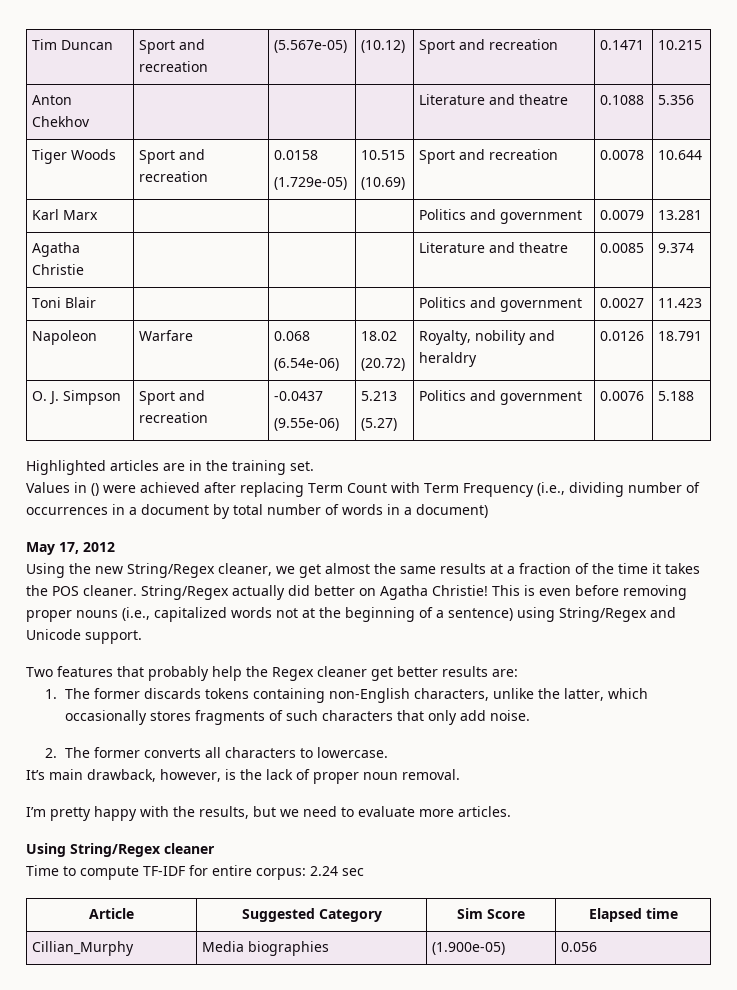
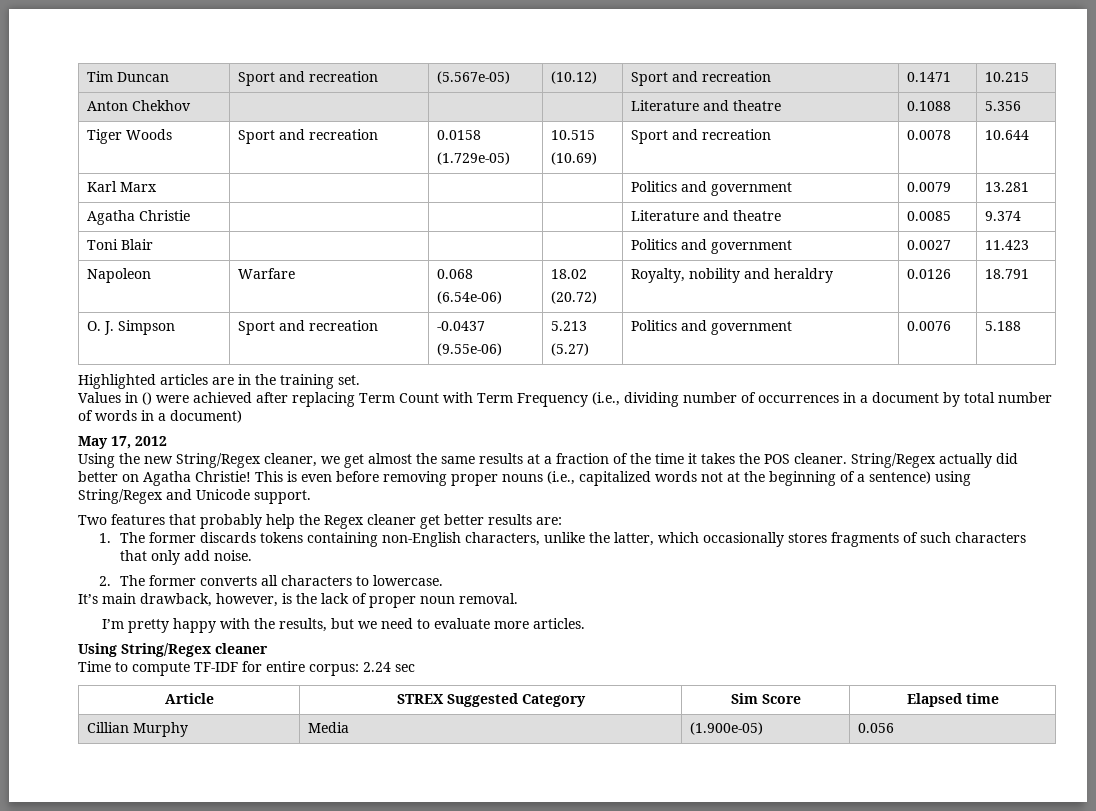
- Article | Suggested Category | Sim Score | Elapsed time
+ Article | STREX Suggested Category | Sim Score | Elapsed time
- Cillian_Murphy | Media biographies | (1.900e-05) | 0.056
+ Cillian Murphy | Media | (1.900e-05) | 0.056

